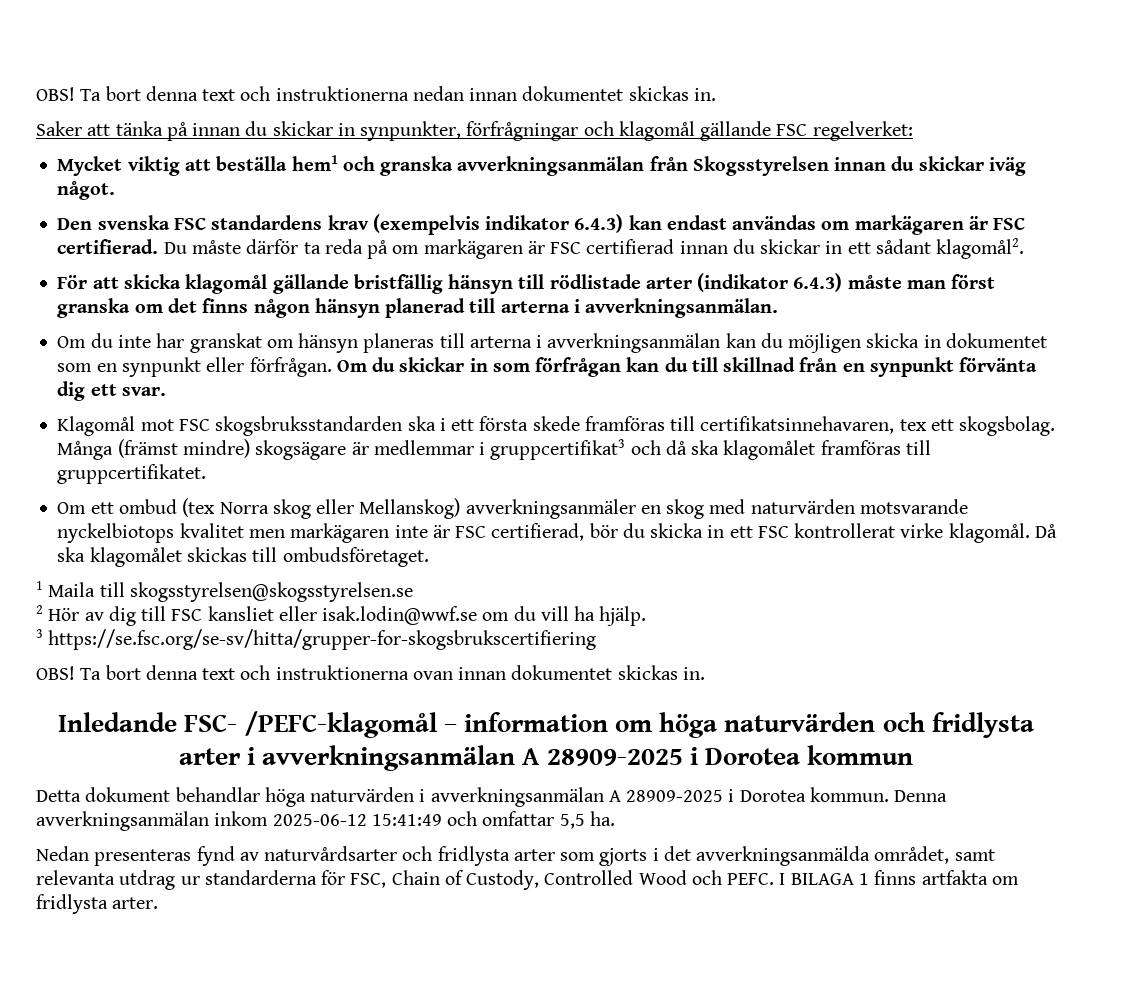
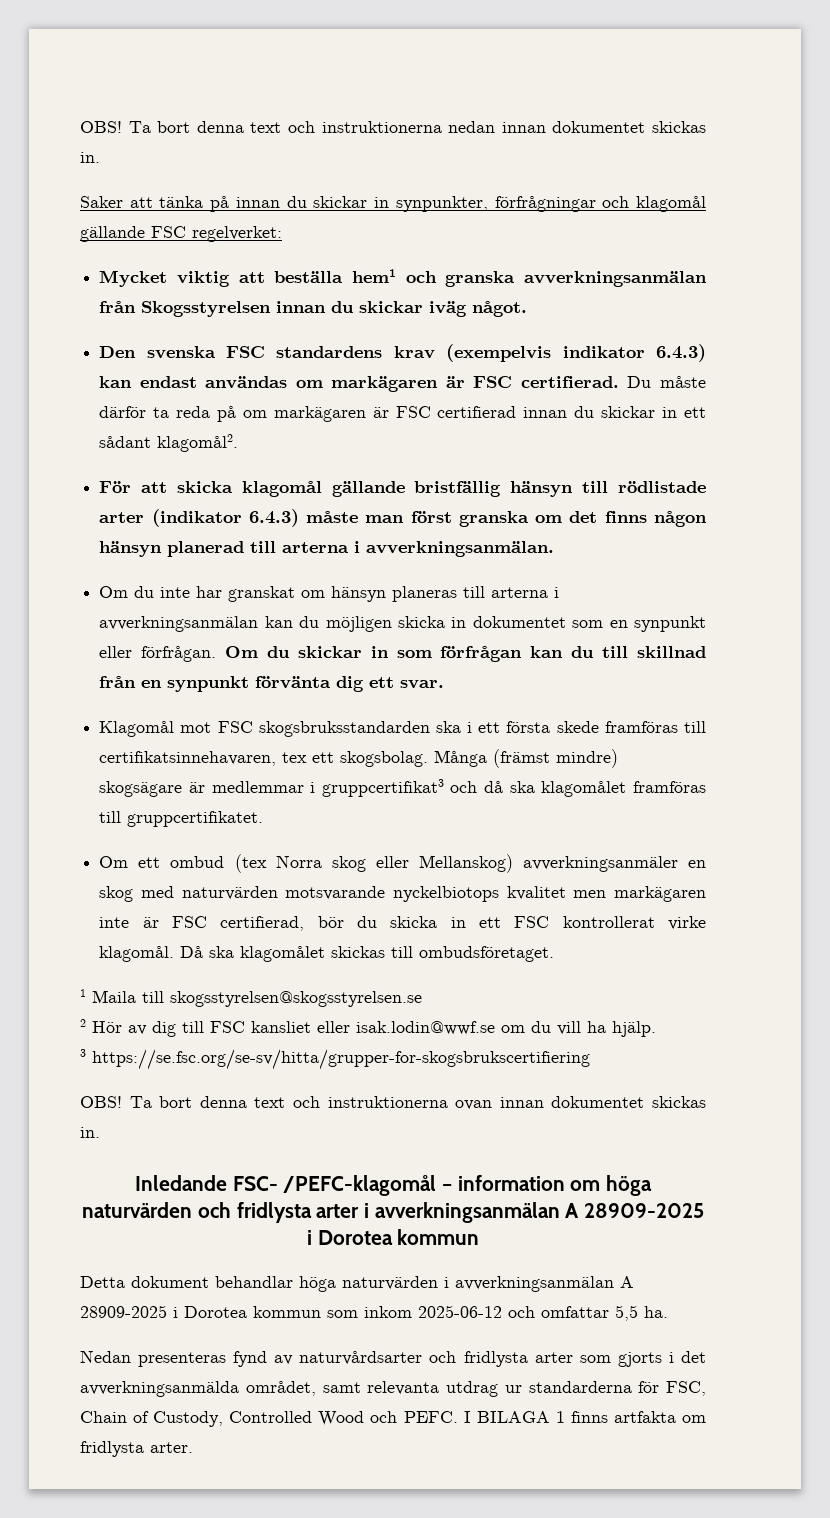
- Detta dokument behandlar höga naturvärden i avverkningsanmälan A 28909-2025 i Dorotea kommun. Denna avverkningsanmälan inkom 2025-06-12 15:41:49 och omfattar 5,5 ha.
+ Detta dokument behandlar höga naturvärden i avverkningsanmälan A 28909-2025 i Dorotea kommun som inkom 2025-06-12 och omfattar 5,5 ha.

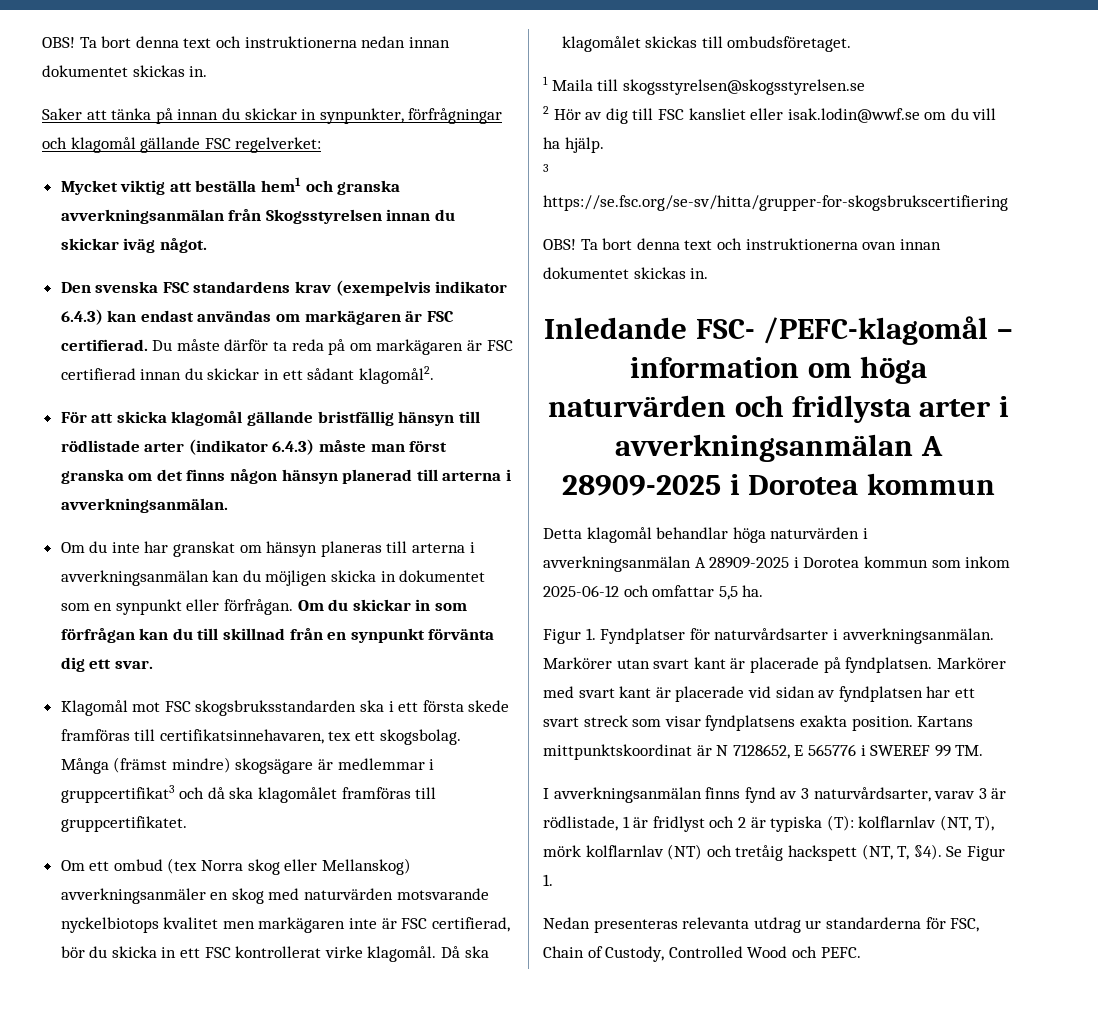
- Detta dokument behandlar höga naturvärden i avverkningsanmälan A 28909-2025 i Dorotea kommun som inkom 2025-06-12 och omfattar 5,5 ha.
+ Detta klagomål behandlar höga naturvärden i avverkningsanmälan A 28909-2025 i Dorotea kommun som inkom 2025-06-12 och omfattar 5,5 ha.
- Nedan presenteras fynd av naturvårdsarter och fridlysta arter som gjorts i det avverkningsanmälda området, samt relevanta utdrag ur standarderna för FSC, Chain of Custody, Controlled Wood och PEFC. I BILAGA 1 finns artfakta om fridlysta arter.
+ Figur 1. Fyndplatser för naturvårdsarter i avverkningsanmälan. Markörer utan svart kant är placerade på fyndplatsen. Markörer med svart kant är placerade vid sidan av fyndplatsen har ett svart streck som visar fyndplatsens exakta position. Kartans mittpunktskoordinat är N 7128652, E 565776 i SWEREF 99 TM.
+ I avverkningsanmälan finns fynd av 3 naturvårdsarter, varav 3 är rödlistade, 1 är fridlyst och 2 är typiska (T): kolflarnlav (NT, T), mörk kolflarnlav (NT) och tretåig hackspett (NT, T, §4). Se Figur 1.
+ Nedan presenteras relevanta utdrag ur standarderna för FSC, Chain of Custody, Controlled Wood och PEFC.

